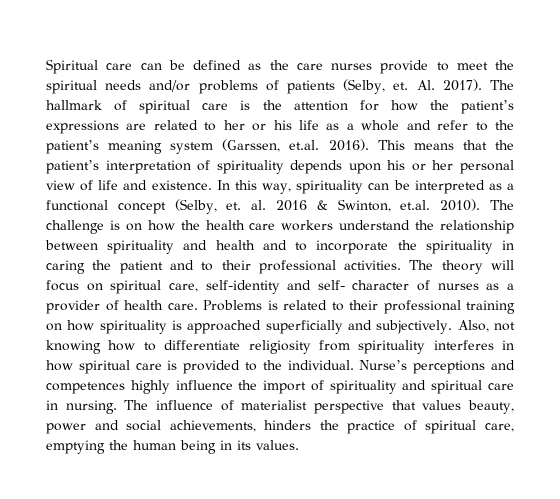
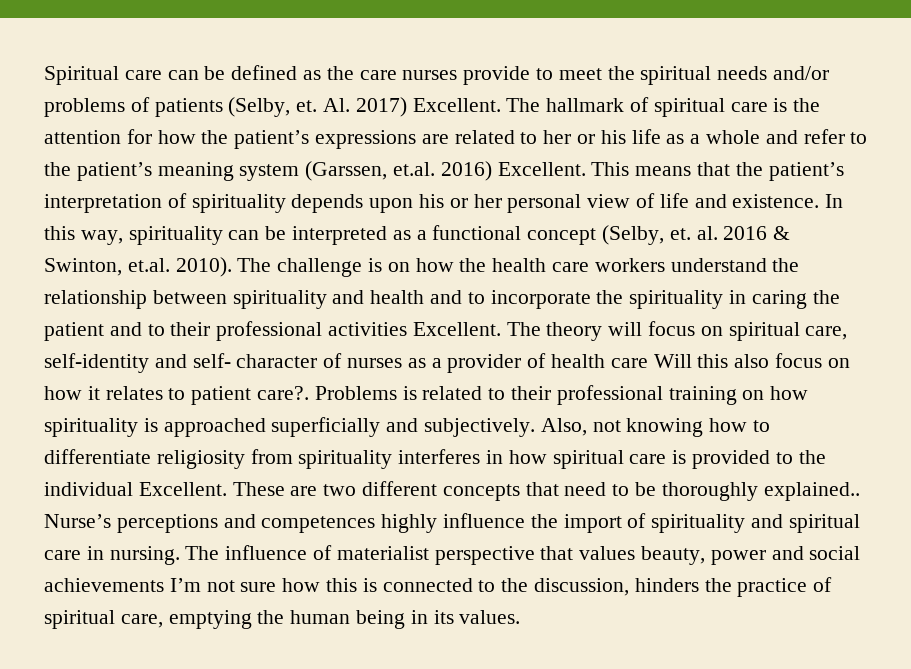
- Al. 2017).
+ Al. 2017) Excellent.
- The hallmark of spiritual care is the attention for how the patient’s expressions are related to her or his life as a whole and refer to the patient’s meaning system (Garssen, et.al. 2016).
+ The hallmark of spiritual care is the attention for how the patient’s expressions are related to her or his life as a whole and refer to the patient’s meaning system (Garssen, et.al. 2016) Excellent.
- The challenge is on how the health care workers understand the relationship between spirituality and health and to incorporate the spirituality in caring the patient and to their professional activities.
+ The challenge is on how the health care workers understand the relationship between spirituality and health and to incorporate the spirituality in caring the patient and to their professional activities Excellent.
- The theory will focus on spiritual care, self-identity and self- character of nurses as a provider of health care.
+ The theory will focus on spiritual care, self-identity and self- character of nurses as a provider of health care Will this also focus on how it relates to patient care?.
- Also, not knowing how to differentiate religiosity from spirituality interferes in how spiritual care is provided to the individual.
+ Also, not knowing how to differentiate religiosity from spirituality interferes in how spiritual care is provided to the individual Excellent. These are two different concepts that need to be thoroughly explained..
- The influence of materialist perspective that values beauty, power and social achievements, hinders the practice of spiritual care, emptying the human being in its values.
+ The influence of materialist perspective that values beauty, power and social achievements I’m not sure how this is connected to the discussion, hinders the practice of spiritual care, emptying the human being in its values.

